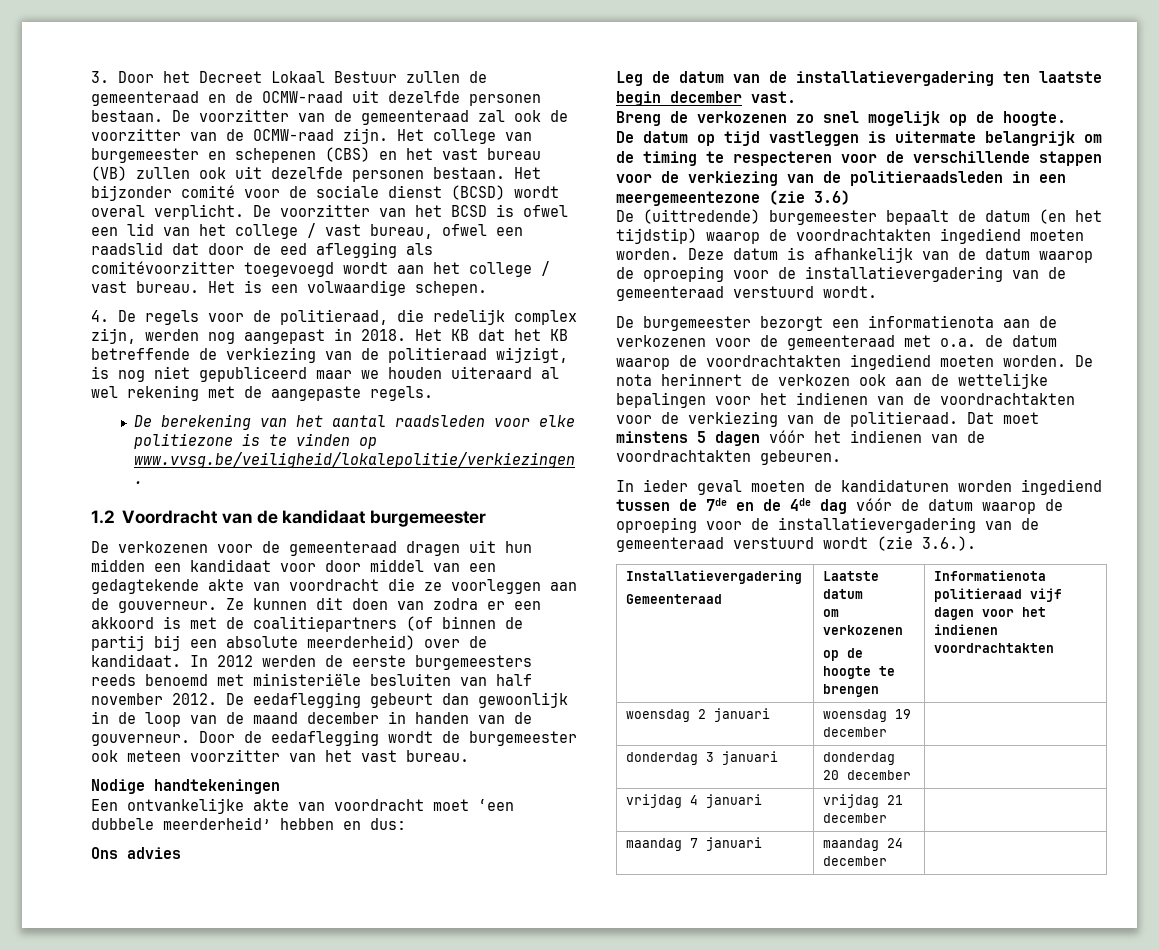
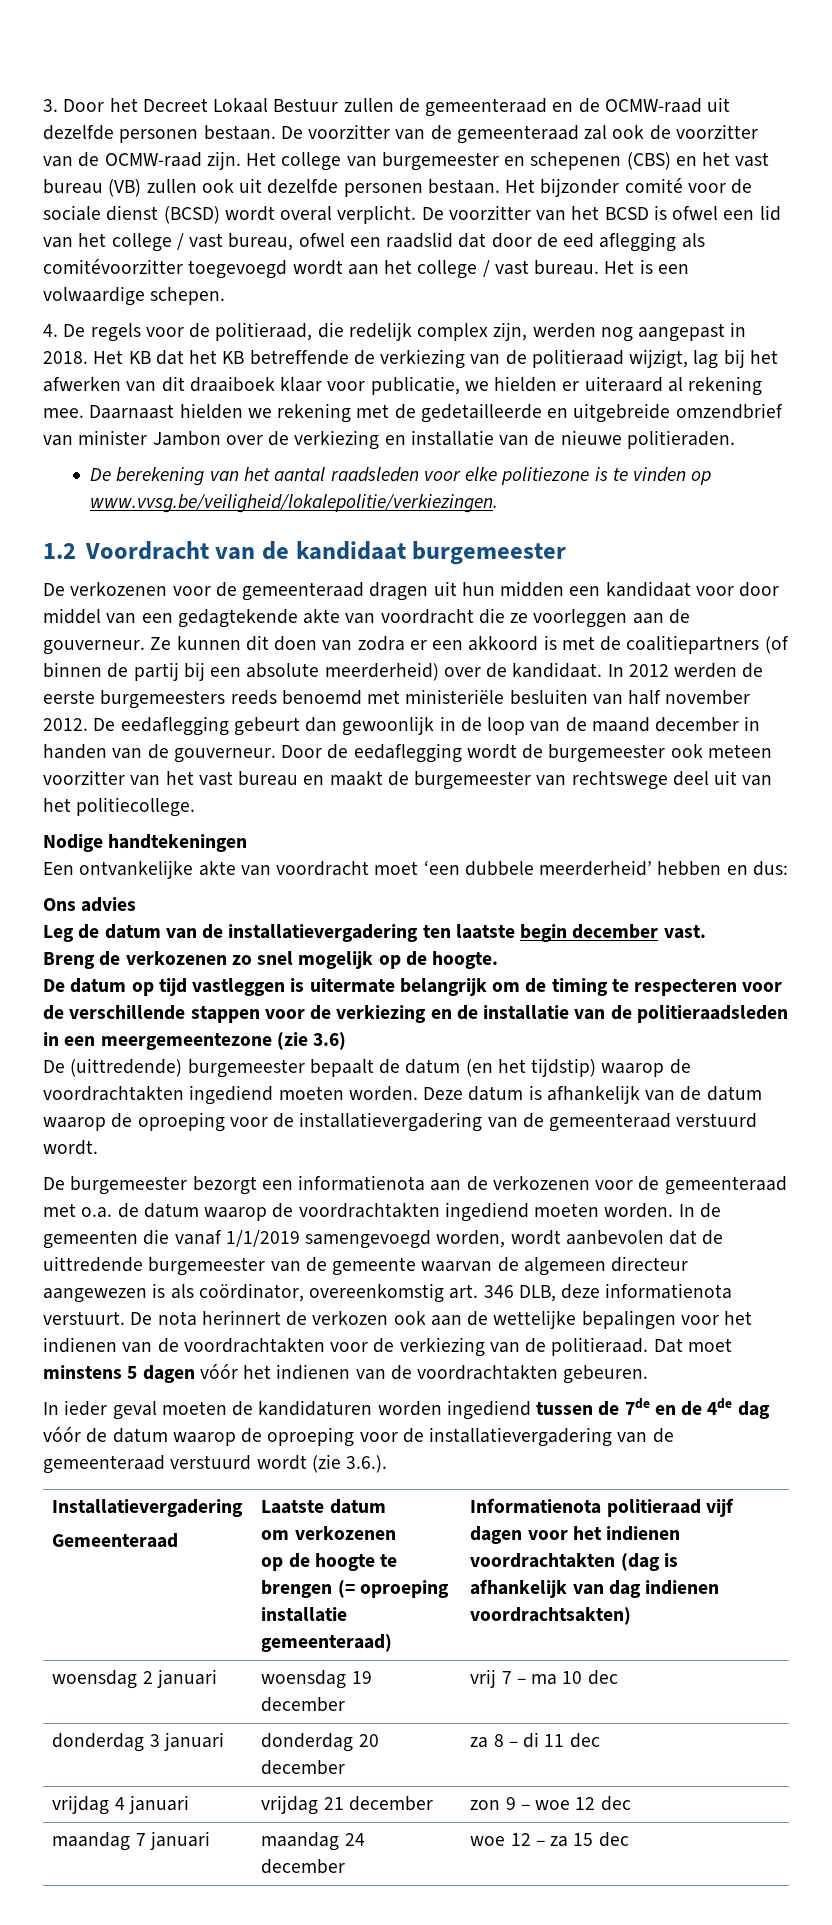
- Het KB dat het KB betreffende de verkiezing van de politieraad wijzigt, is nog niet gepubliceerd maar we houden uiteraard al wel rekening met de aangepaste regels.
+ Het KB dat het KB betreffende de verkiezing van de politieraad wijzigt, lag bij het afwerken van dit draaiboek klaar voor publicatie, we hielden er uiteraard al rekening mee. Daarnaast hielden we rekening met de gedetailleerde en uitgebreide omzendbrief van minister Jambon over de verkiezing en installatie van de nieuwe politieraden.
- Door de eedaflegging wordt de burgemeester ook meteen voorzitter van het vast bureau.
+ Door de eedaflegging wordt de burgemeester ook meteen voorzitter van het vast bureau en maakt de burgemeester van rechtswege deel uit van het politiecollege.
- De datum op tijd vastleggen is uitermate belangrijk om de timing te respecteren voor de verschillende stappen voor de verkiezing van de politieraadsleden in een meergemeentezone (zie 3.6)
+ De datum op tijd vastleggen is uitermate belangrijk om de timing te respecteren voor de verschillende stappen voor de verkiezing en de installatie van de politieraadsleden in een meergemeentezone (zie 3.6)
+ In de gemeenten die vanaf 1/1/2019 samengevoegd worden, wordt aanbevolen dat de uittredende burgemeester van de gemeente waarvan de algemeen directeur aangewezen is als coördinator, overeenkomstig art. 346 DLB, deze informatienota verstuurt.
  Installatievergadering
  Gemeenteraad | Laatste datum
  om verkozenen
- op de hoogte te brengen | Informatienota politieraad vijf dagen voor het indienen voordrachtakten
+ op de hoogte te brengen (= oproeping installatie gemeenteraad) | Informatienota politieraad vijf dagen voor het indienen voordrachtakten (dag is afhankelijk van dag indienen voordrachtsakten)
- woensdag 2 januari | woensdag 19 december |
+ woensdag 2 januari | woensdag 19 december | vrij 7 – ma 10 dec
- donderdag 3 januari | donderdag 20 december |
+ donderdag 3 januari | donderdag 20 december | za 8 – di 11 dec
- vrijdag 4 januari | vrijdag 21 december |
+ vrijdag 4 januari | vrijdag 21 december | zon 9 – woe 12 dec
- maandag 7 januari | maandag 24 december |
+ maandag 7 januari | maandag 24 december | woe 12 – za 15 dec

